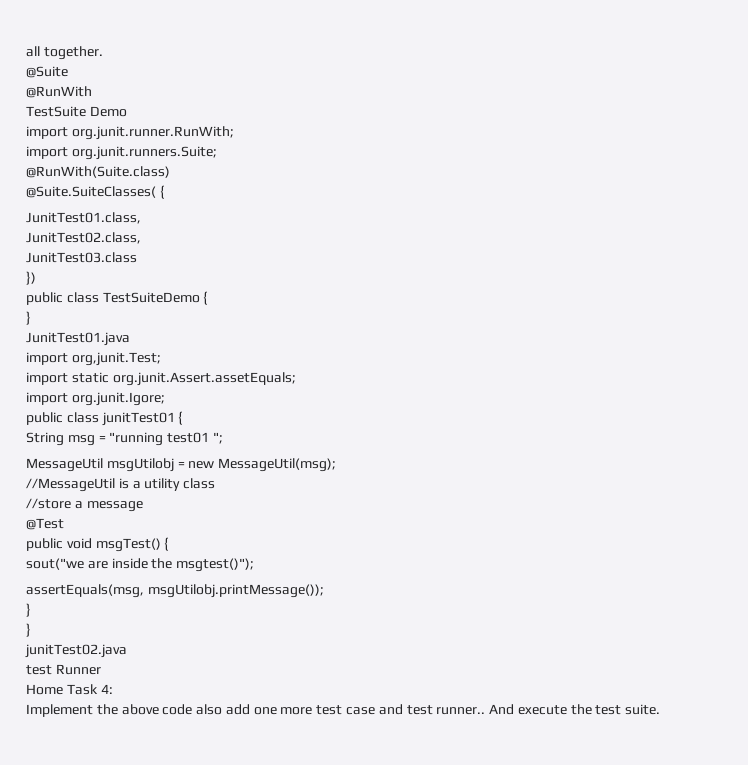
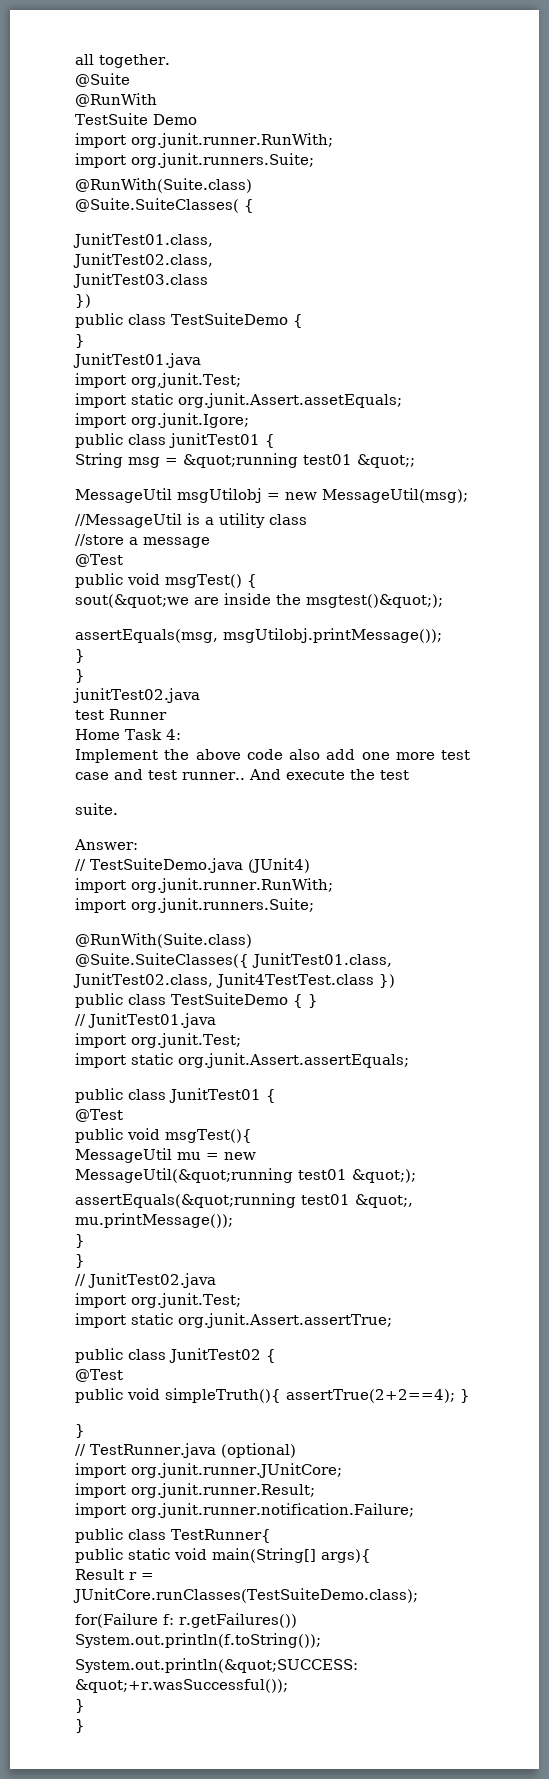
- String msg = "running test01 ";
+ String msg = &quot;running test01 &quot;;
- sout("we are inside the msgtest()");
+ sout(&quot;we are inside the msgtest()&quot;);
- And execute the test suite.
+ And execute the test
+ suite.
+ Answer:
+ // TestSuiteDemo.java (JUnit4)
+ import org.junit.runner.RunWith;
+ import org.junit.runners.Suite;
+ @RunWith(Suite.class)
+ @Suite.SuiteClasses({ JunitTest01.class, JunitTest02.class, Junit4TestTest.class })
+ public class TestSuiteDemo { }
+ // JunitTest01.java
+ import org.junit.Test;
+ import static org.junit.Assert.assertEquals;
+ public class JunitTest01 {
+ @Test
+ public void msgTest(){
+ MessageUtil mu = new MessageUtil(&quot;running test01 &quot;);
+ assertEquals(&quot;running test01 &quot;, mu.printMessage());
+ }
+ }
+ // JunitTest02.java
+ import org.junit.Test;
+ import static org.junit.Assert.assertTrue;
+ public class JunitTest02 {
+ @Test
+ public void simpleTruth(){ assertTrue(2+2==4); }
+ }
+ // TestRunner.java (optional)
+ import org.junit.runner.JUnitCore;
+ import org.junit.runner.Result;
+ import org.junit.runner.notification.Failure;
+ public class TestRunner{
+ public static void main(String[] args){
+ Result r = JUnitCore.runClasses(TestSuiteDemo.class);
+ for(Failure f: r.getFailures()) System.out.println(f.toString());
+ System.out.println(&quot;SUCCESS: &quot;+r.wasSuccessful());
+ }
+ }

